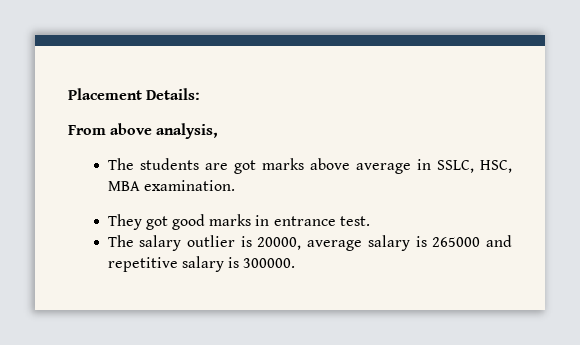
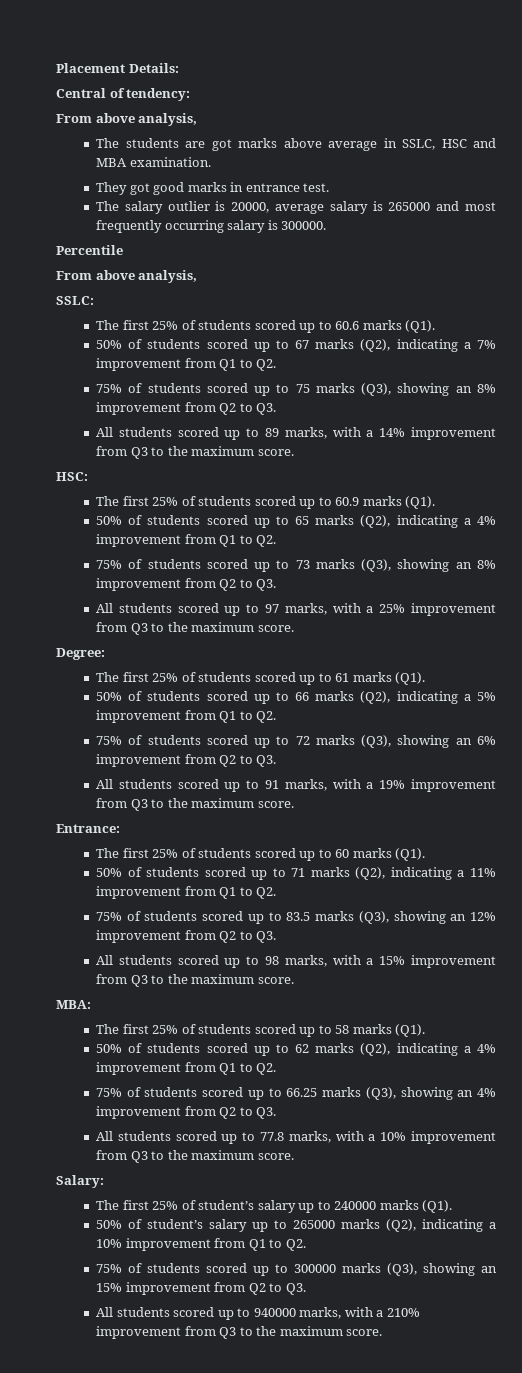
+ Central of tendency:
- The students are got marks above average in SSLC, HSC, MBA examination.
+ The students are got marks above average in SSLC, HSC and MBA examination.
- The salary outlier is 20000, average salary is 265000 and repetitive salary is 300000.
+ The salary outlier is 20000, average salary is 265000 and most frequently occurring salary is 300000.
+ Percentile
+ From above analysis,
+ SSLC:
+ The first 25% of students scored up to 60.6 marks (Q1).
+ 50% of students scored up to 67 marks (Q2), indicating a 7% improvement from Q1 to Q2.
+ 75% of students scored up to 75 marks (Q3), showing an 8% improvement from Q2 to Q3.
+ All students scored up to 89 marks, with a 14% improvement from Q3 to the maximum score.
+ HSC:
+ The first 25% of students scored up to 60.9 marks (Q1).
+ 50% of students scored up to 65 marks (Q2), indicating a 4% improvement from Q1 to Q2.
+ 75% of students scored up to 73 marks (Q3), showing an 8% improvement from Q2 to Q3.
+ All students scored up to 97 marks, with a 25% improvement from Q3 to the maximum score.
+ Degree:
+ The first 25% of students scored up to 61 marks (Q1).
+ 50% of students scored up to 66 marks (Q2), indicating a 5% improvement from Q1 to Q2.
+ 75% of students scored up to 72 marks (Q3), showing an 6% improvement from Q2 to Q3.
+ All students scored up to 91 marks, with a 19% improvement from Q3 to the maximum score.
+ Entrance:
+ The first 25% of students scored up to 60 marks (Q1).
+ 50% of students scored up to 71 marks (Q2), indicating a 11% improvement from Q1 to Q2.
+ 75% of students scored up to 83.5 marks (Q3), showing an 12% improvement from Q2 to Q3.
+ All students scored up to 98 marks, with a 15% improvement from Q3 to the maximum score.
+ MBA:
+ The first 25% of students scored up to 58 marks (Q1).
+ 50% of students scored up to 62 marks (Q2), indicating a 4% improvement from Q1 to Q2.
+ 75% of students scored up to 66.25 marks (Q3), showing an 4% improvement from Q2 to Q3.
+ All students scored up to 77.8 marks, with a 10% improvement from Q3 to the maximum score.
+ Salary:
+ The first 25% of student’s salary up to 240000 marks (Q1).
+ 50% of student’s salary up to 265000 marks (Q2), indicating a 10% improvement from Q1 to Q2.
+ 75% of students scored up to 300000 marks (Q3), showing an 15% improvement from Q2 to Q3.
+ All students scored up to 940000 marks, with a 210% improvement from Q3 to the maximum score.

